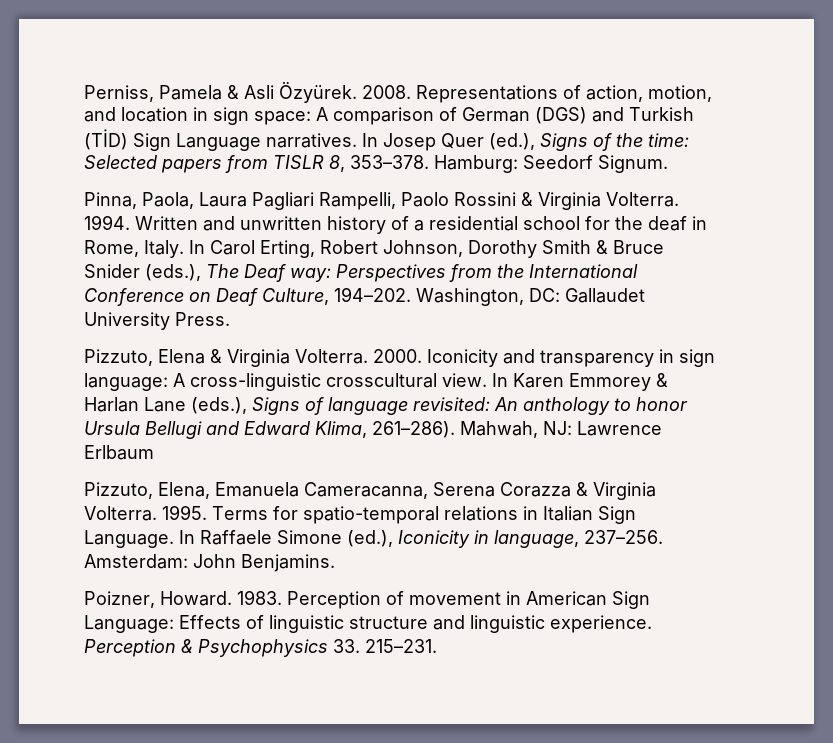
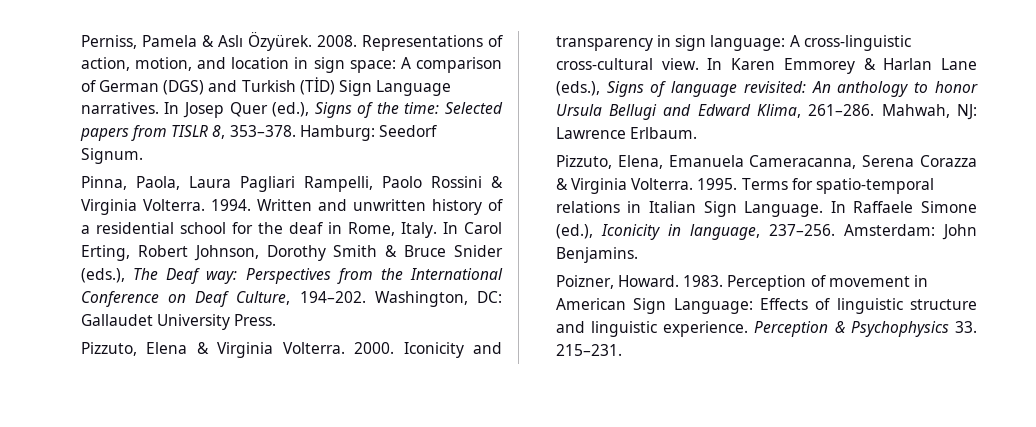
- Perniss, Pamela & Asli Özyürek.
+ Perniss, Pamela & Aslı Özyürek.
- Iconicity and transparency in sign language: A cross-linguistic crosscultural view.
+ Iconicity and transparency in sign language: A cross-linguistic cross-cultural view.
- In Karen Emmorey & Harlan Lane (eds.), Signs of language revisited: An anthology to honor Ursula Bellugi and Edward Klima, 261–286).
+ In Karen Emmorey & Harlan Lane (eds.), Signs of language revisited: An anthology to honor Ursula Bellugi and Edward Klima, 261–286.
- Mahwah, NJ: Lawrence Erlbaum
+ Mahwah, NJ: Lawrence Erlbaum.

